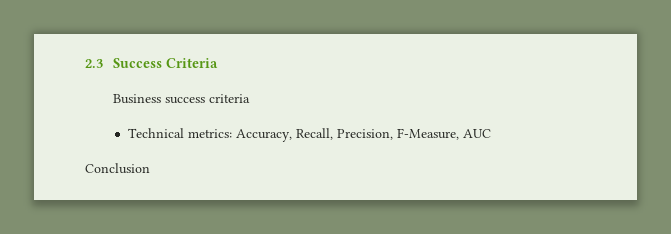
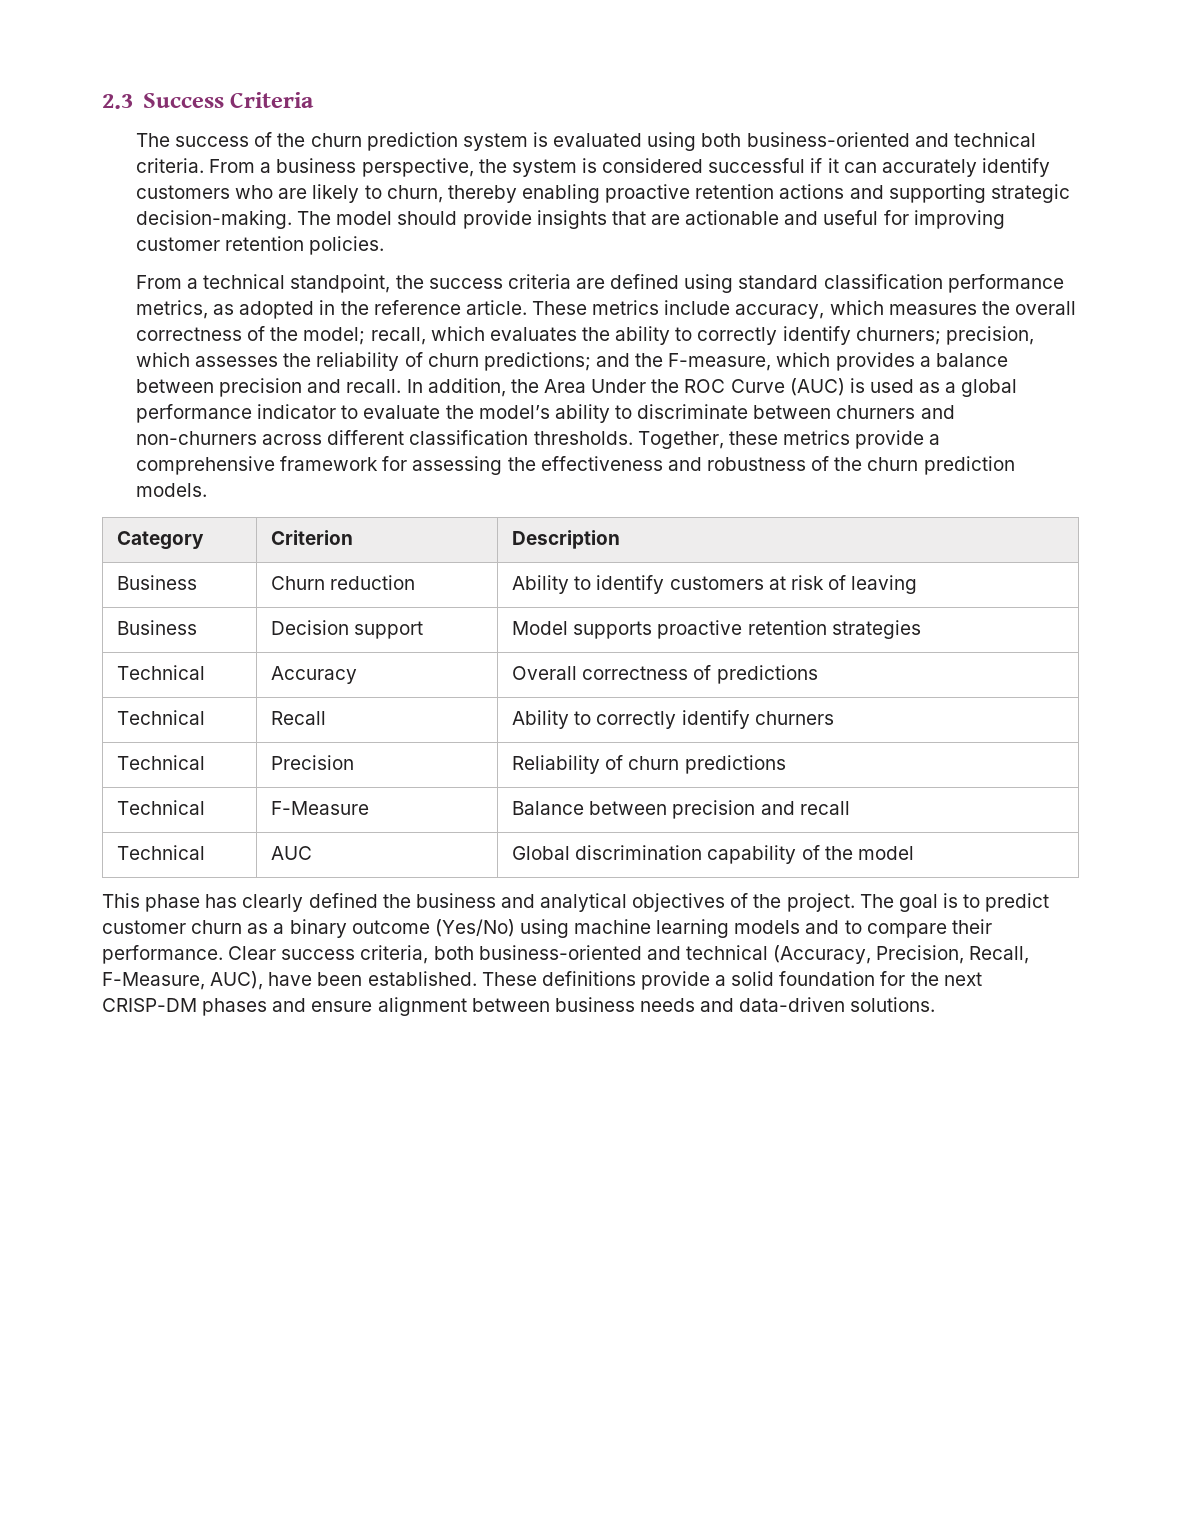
- Business success criteria
- Technical metrics: Accuracy, Recall, Precision, F-Measure, AUC
- Conclusion
+ The success of the churn prediction system is evaluated using both business-oriented and technical criteria. From a business perspective, the system is considered successful if it can accurately identify customers who are likely to churn, thereby enabling proactive retention actions and supporting strategic decision-making. The model should provide insights that are actionable and useful for improving customer retention policies.
+ From a technical standpoint, the success criteria are defined using standard classification performance metrics, as adopted in the reference article. These metrics include accuracy, which measures the overall correctness of the model; recall, which evaluates the ability to correctly identify churners; precision, which assesses the reliability of churn predictions; and the F-measure, which provides a balance between precision and recall. In addition, the Area Under the ROC Curve (AUC) is used as a global performance indicator to evaluate the model’s ability to discriminate between churners and non-churners across different classification thresholds. Together, these metrics provide a comprehensive framework for assessing the effectiveness and robustness of the churn prediction models.
+ Category | Criterion | Description
+ Business | Churn reduction | Ability to identify customers at risk of leaving
+ Business | Decision support | Model supports proactive retention strategies
+ Technical | Accuracy | Overall correctness of predictions
+ Technical | Recall | Ability to correctly identify churners
+ Technical | Precision | Reliability of churn predictions
+ Technical | F-Measure | Balance between precision and recall
+ Technical | AUC | Global discrimination capability of the model
+ This phase has clearly defined the business and analytical objectives of the project. The goal is to predict customer churn as a binary outcome (Yes/No) using machine learning models and to compare their performance. Clear success criteria, both business-oriented and technical (Accuracy, Precision, Recall, F-Measure, AUC), have been established. These definitions provide a solid foundation for the next CRISP-DM phases and ensure alignment between business needs and data-driven solutions.

